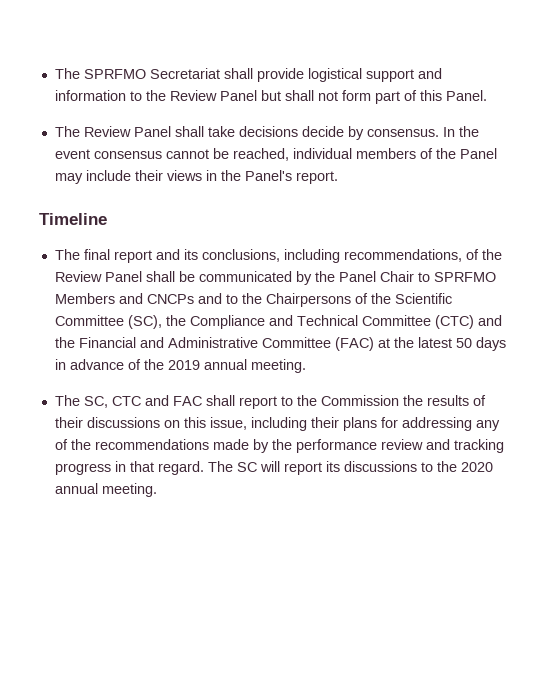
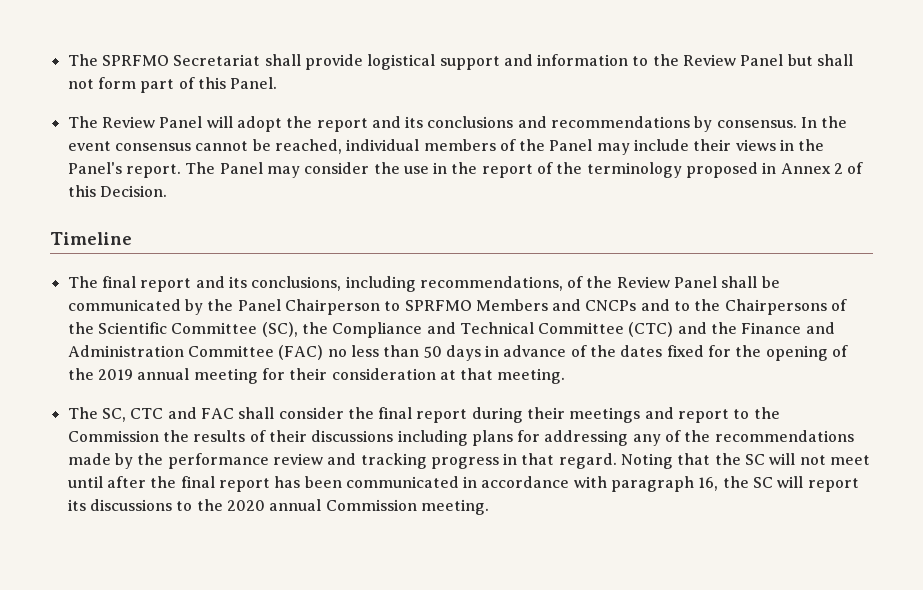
- The Review Panel shall take decisions decide by consensus.
+ The Review Panel will adopt the report and its conclusions and recommendations by consensus.
+ The Panel may consider the use in the report of the terminology proposed in Annex 2 of this Decision.
- The final report and its conclusions, including recommendations, of the Review Panel shall be communicated by the Panel Chair to SPRFMO Members and CNCPs and to the Chairpersons of the Scientific Committee (SC), the Compliance and Technical Committee (CTC) and the Financial and Administrative Committee (FAC) at the latest 50 days in advance of the 2019 annual meeting.
+ The final report and its conclusions, including recommendations, of the Review Panel shall be communicated by the Panel Chairperson to SPRFMO Members and CNCPs and to the Chairpersons of the Scientific Committee (SC), the Compliance and Technical Committee (CTC) and the Finance and Administration Committee (FAC) no less than 50 days in advance of the dates fixed for the opening of the 2019 annual meeting for their consideration at that meeting.
- The SC, CTC and FAC shall report to the Commission the results of their discussions on this issue, including their plans for addressing any of the recommendations made by the performance review and tracking progress in that regard.
+ The SC, CTC and FAC shall consider the final report during their meetings and report to the Commission the results of their discussions including plans for addressing any of the recommendations made by the performance review and tracking progress in that regard.
- The SC will report its discussions to the 2020 annual meeting.
+ Noting that the SC will not meet until after the final report has been communicated in accordance with paragraph 16, the SC will report its discussions to the 2020 annual Commission meeting.

